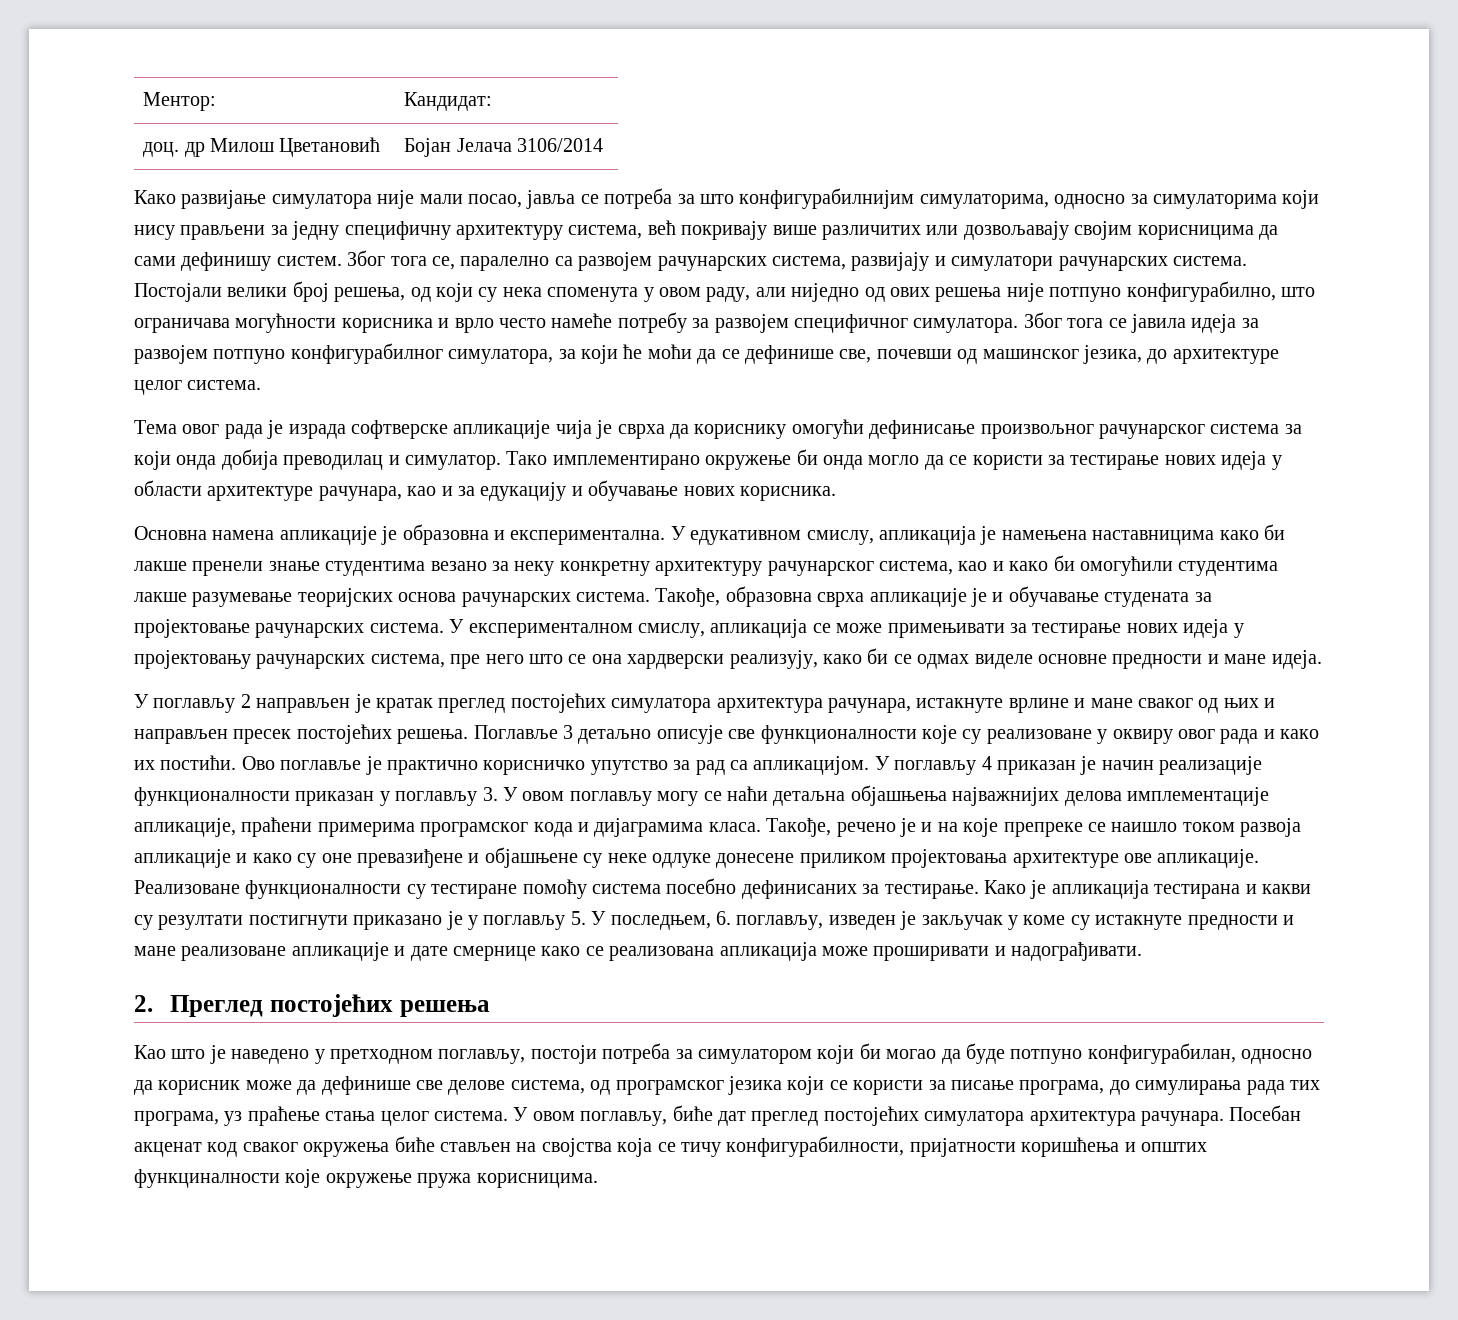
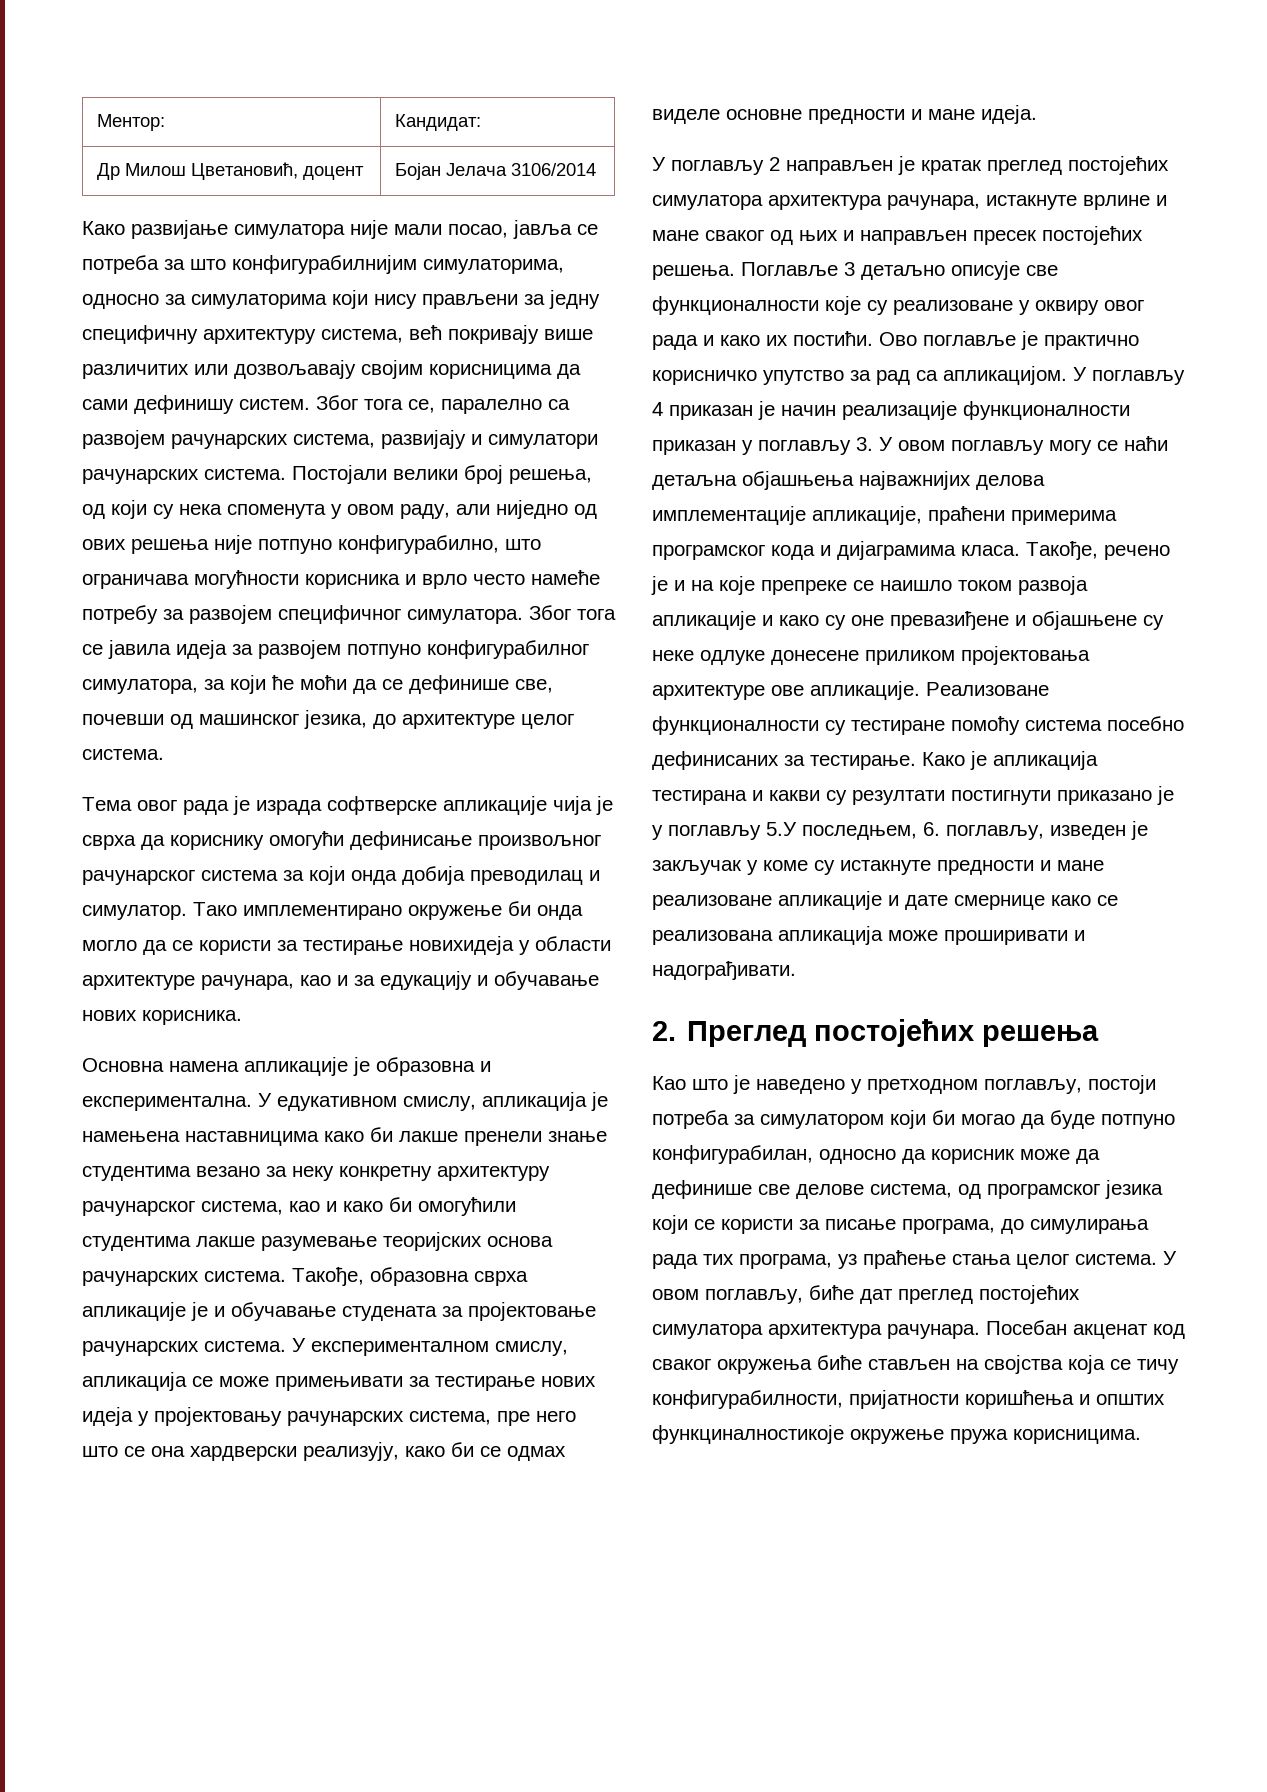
- доц. др Милош Цветановић | Бојан Јелача 3106/2014
+ Др Милош Цветановић, доцент | Бојан Јелача 3106/2014
- Тако имплементирано окружење би онда могло да се користи за тестирање нових идеја у области архитектуре рачунара, као и за едукацију и обучавање нових корисника.
+ Тако имплементирано окружење би онда могло да се користи за тестирање новихидеја у области архитектуре рачунара, као и за едукацију и обучавање нових корисника.
- Како је апликација тестирана и какви су резултати постигнути приказано је у поглављу 5. У последњем, 6. поглављу, изведен је закључак у коме су истакнуте предности и мане реализоване апликације и дате смернице како се реализована апликација може проширивати и надограђивати.
+ Како је апликација тестирана и какви су резултати постигнути приказано је у поглављу 5.У последњем, 6. поглављу, изведен је закључак у коме су истакнуте предности и мане реализоване апликације и дате смернице како се реализована апликација може проширивати и надограђивати.
- Посебан акценат код сваког окружења биће стављен на својства која се тичу конфигурабилности, пријатности коришћења и општих функциналности које окружење пружа корисницима.
+ Посебан акценат код сваког окружења биће стављен на својства која се тичу конфигурабилности, пријатности коришћења и општих функциналностикоје окружење пружа корисницима.

